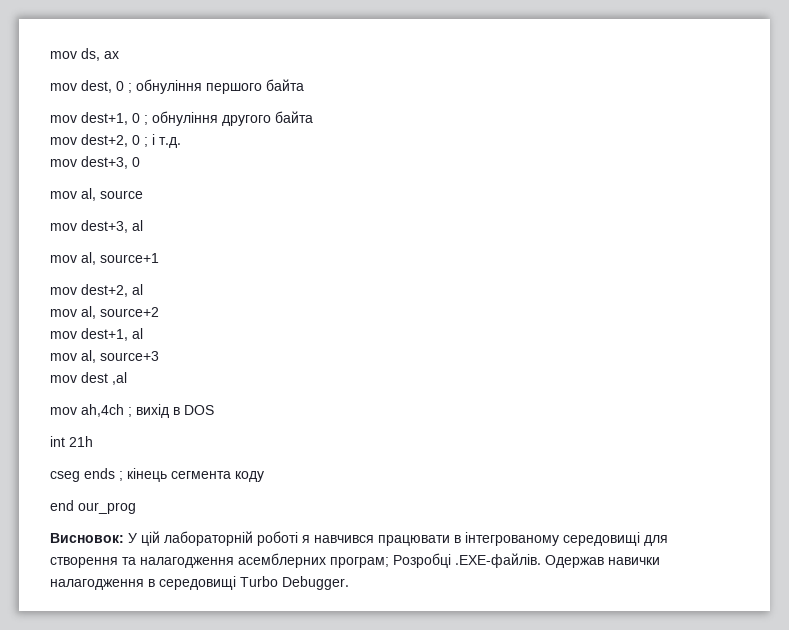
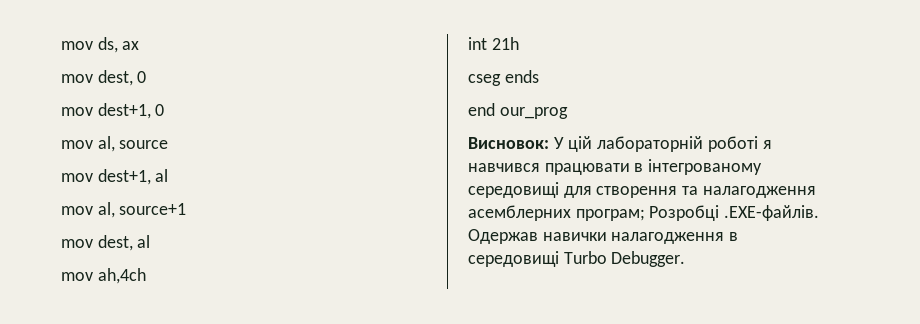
- mov dest, 0 ; обнуління першого байта
+ mov dest, 0
- mov dest+1, 0 ; обнуління другого байта
- mov dest+2, 0 ; і т.д.
- mov dest+3, 0
+ mov dest+1, 0
- mov dest+3, al
+ mov dest+1, al
- mov dest+2, al
- mov al, source+2
- mov dest+1, al
- mov al, source+3
- mov dest ,al
- mov ah,4ch ; вихід в DOS
+ mov dest, al
+ mov ah,4ch
- cseg ends ; кінець сегмента коду
+ cseg ends

